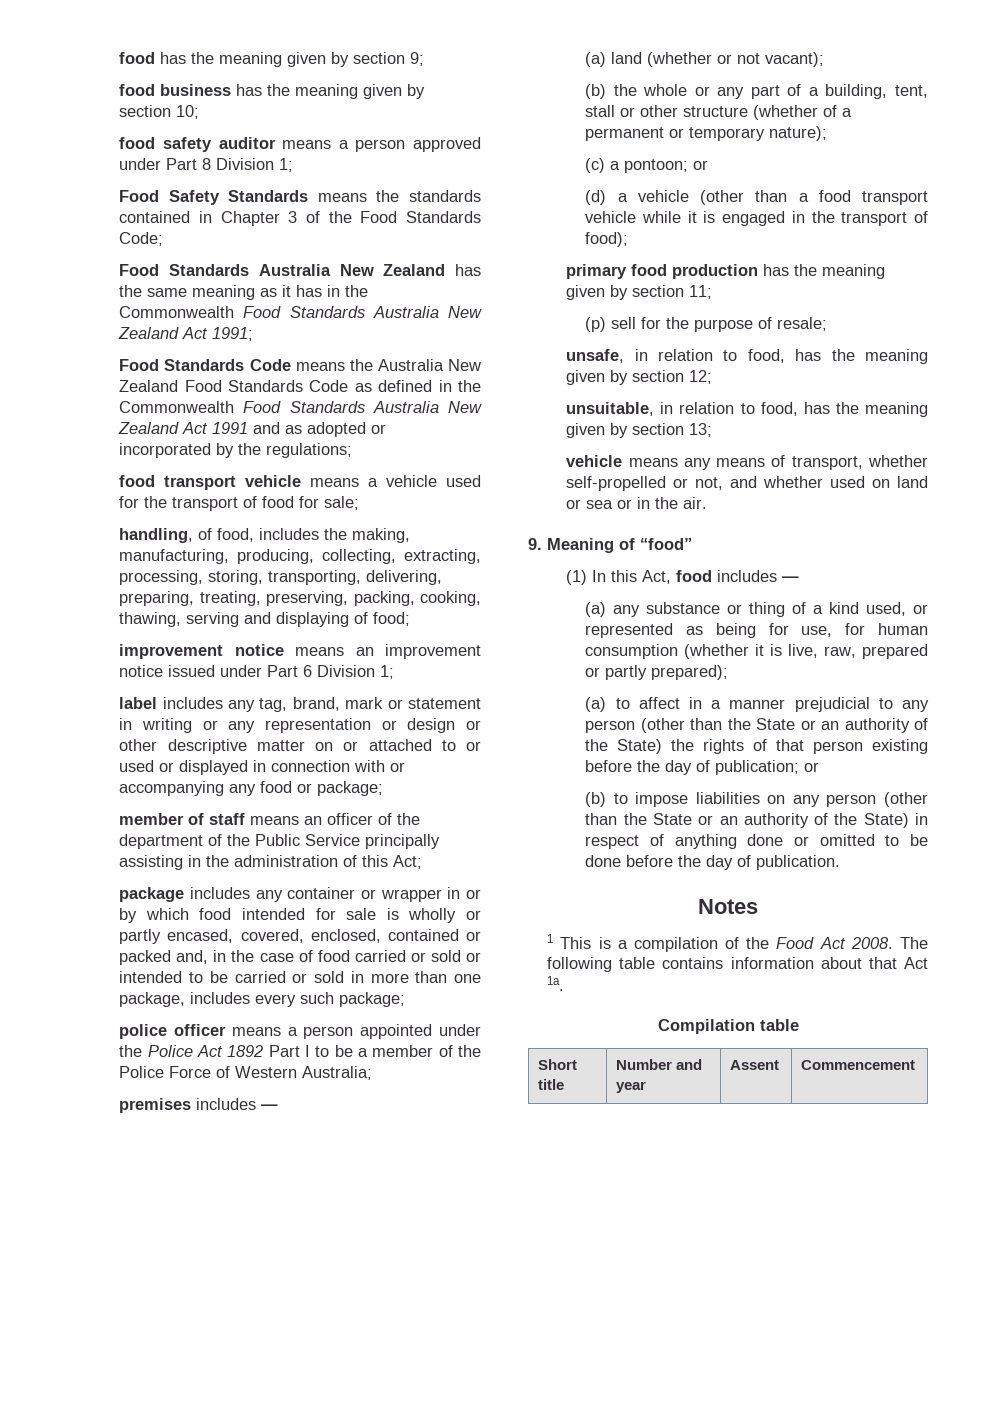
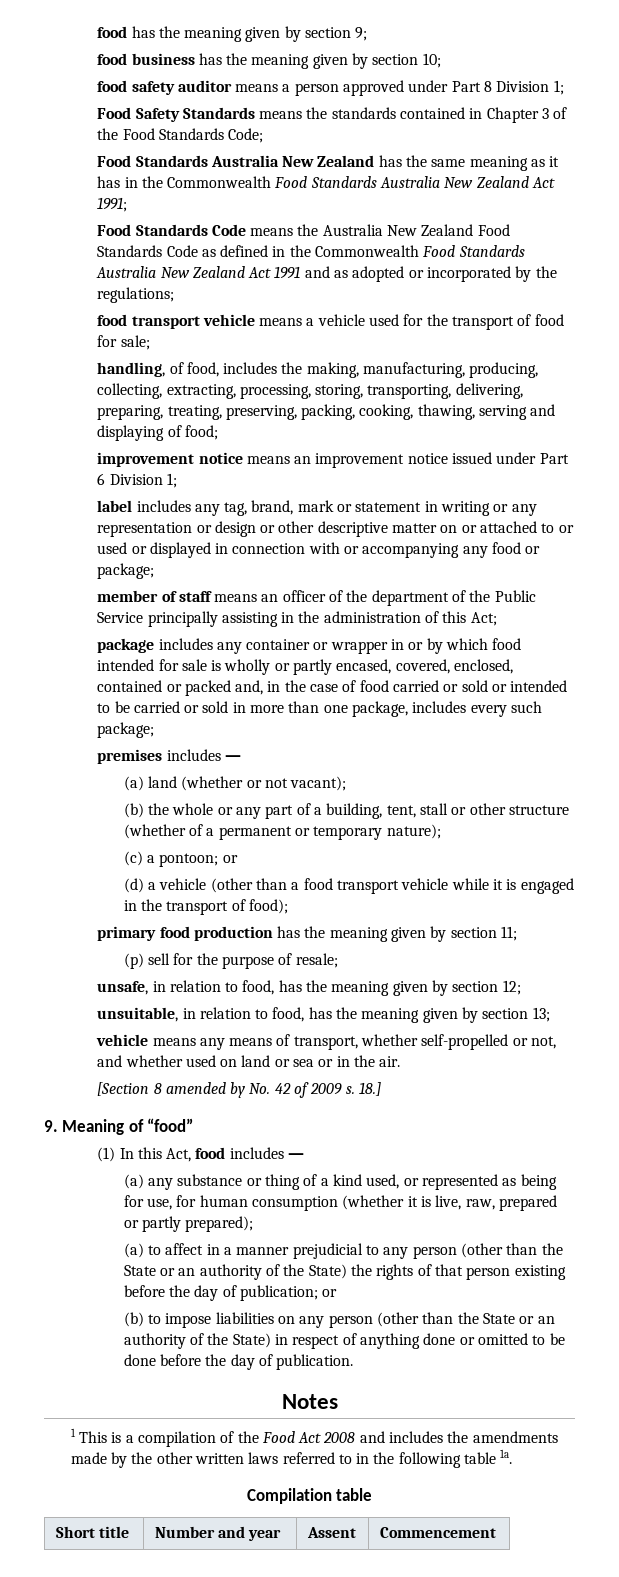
- police officer means a person appointed under the Police Act 1892 Part I to be a member of the Police Force of Western Australia;
+ [Section 8 amended by No. 42 of 2009 s. 18.]
- 1 This is a compilation of the Food Act 2008. The following table contains information about that Act 1a.
+ 1 This is a compilation of the Food Act 2008 and includes the amendments made by the other written laws referred to in the following table 1a.

